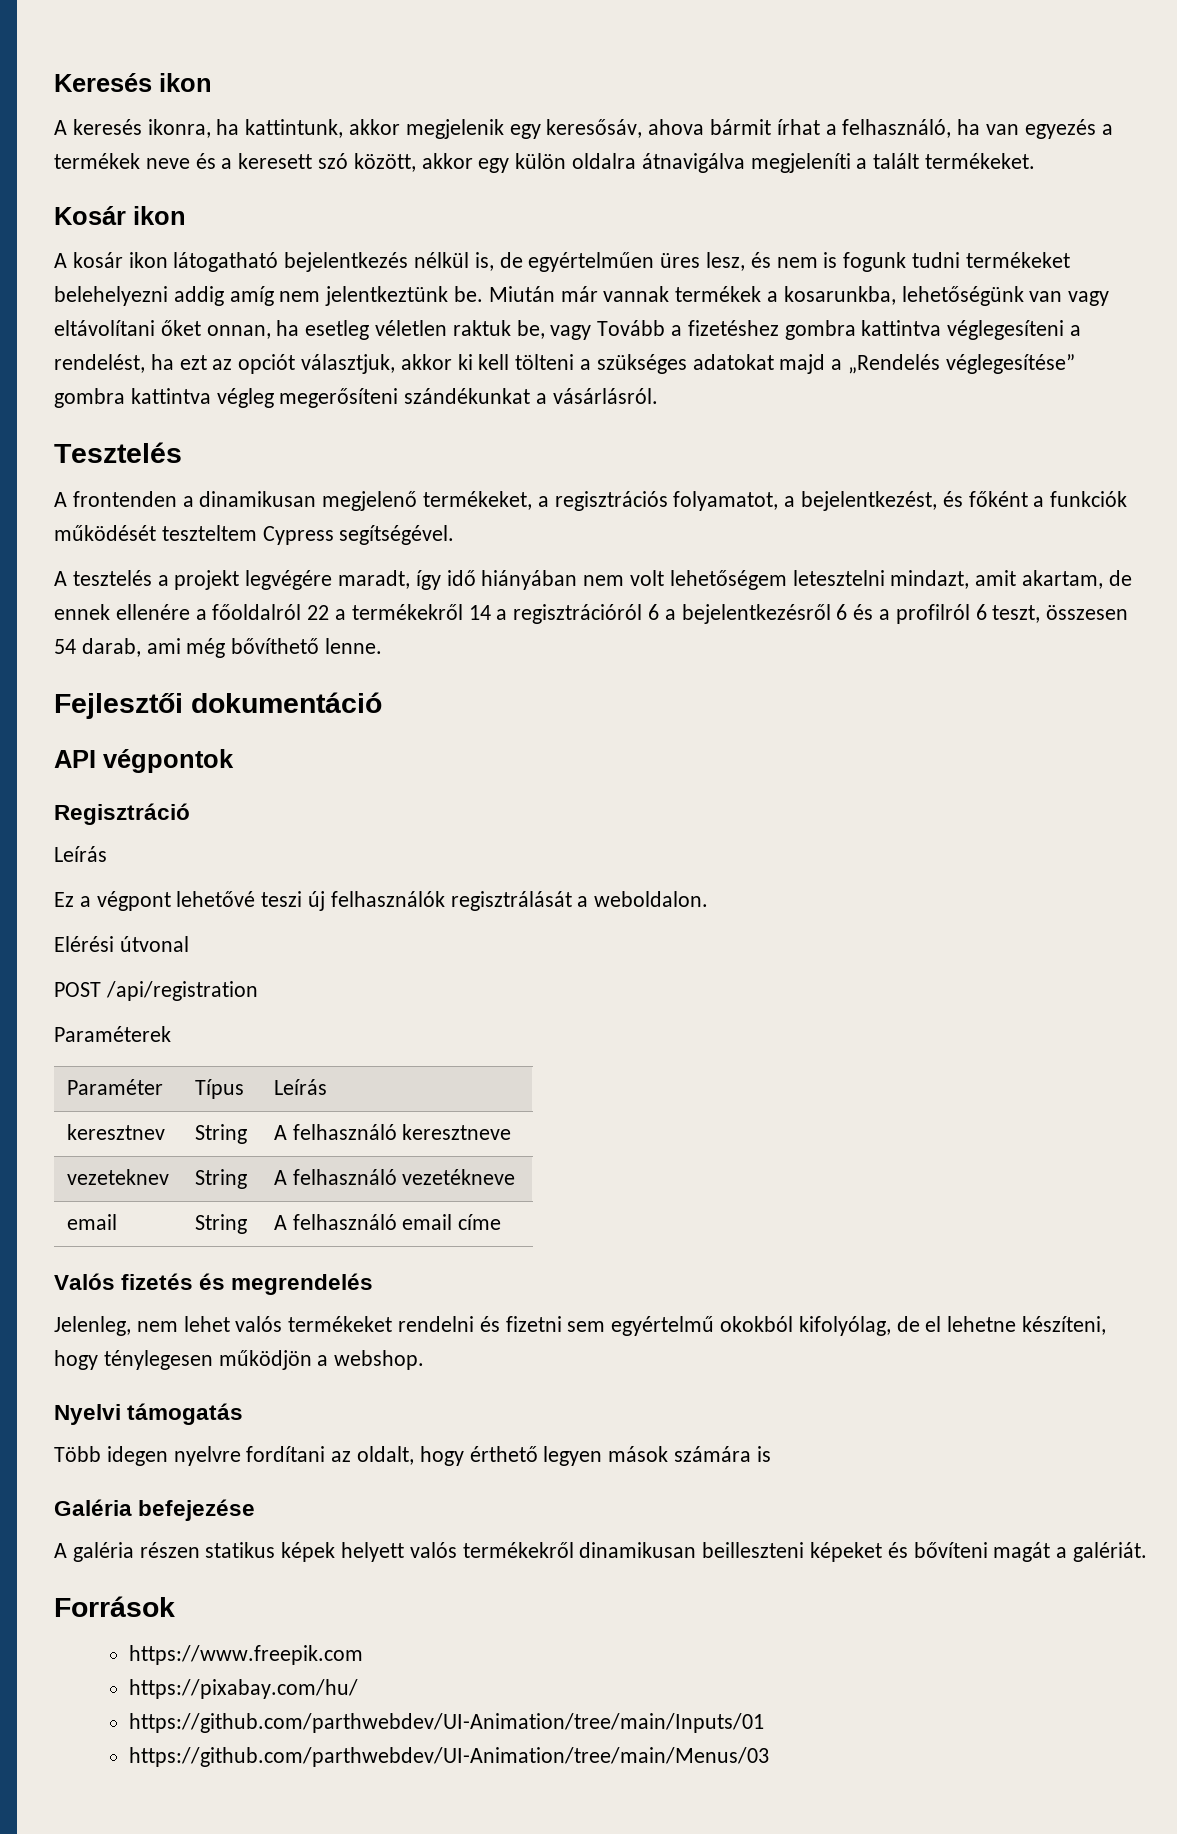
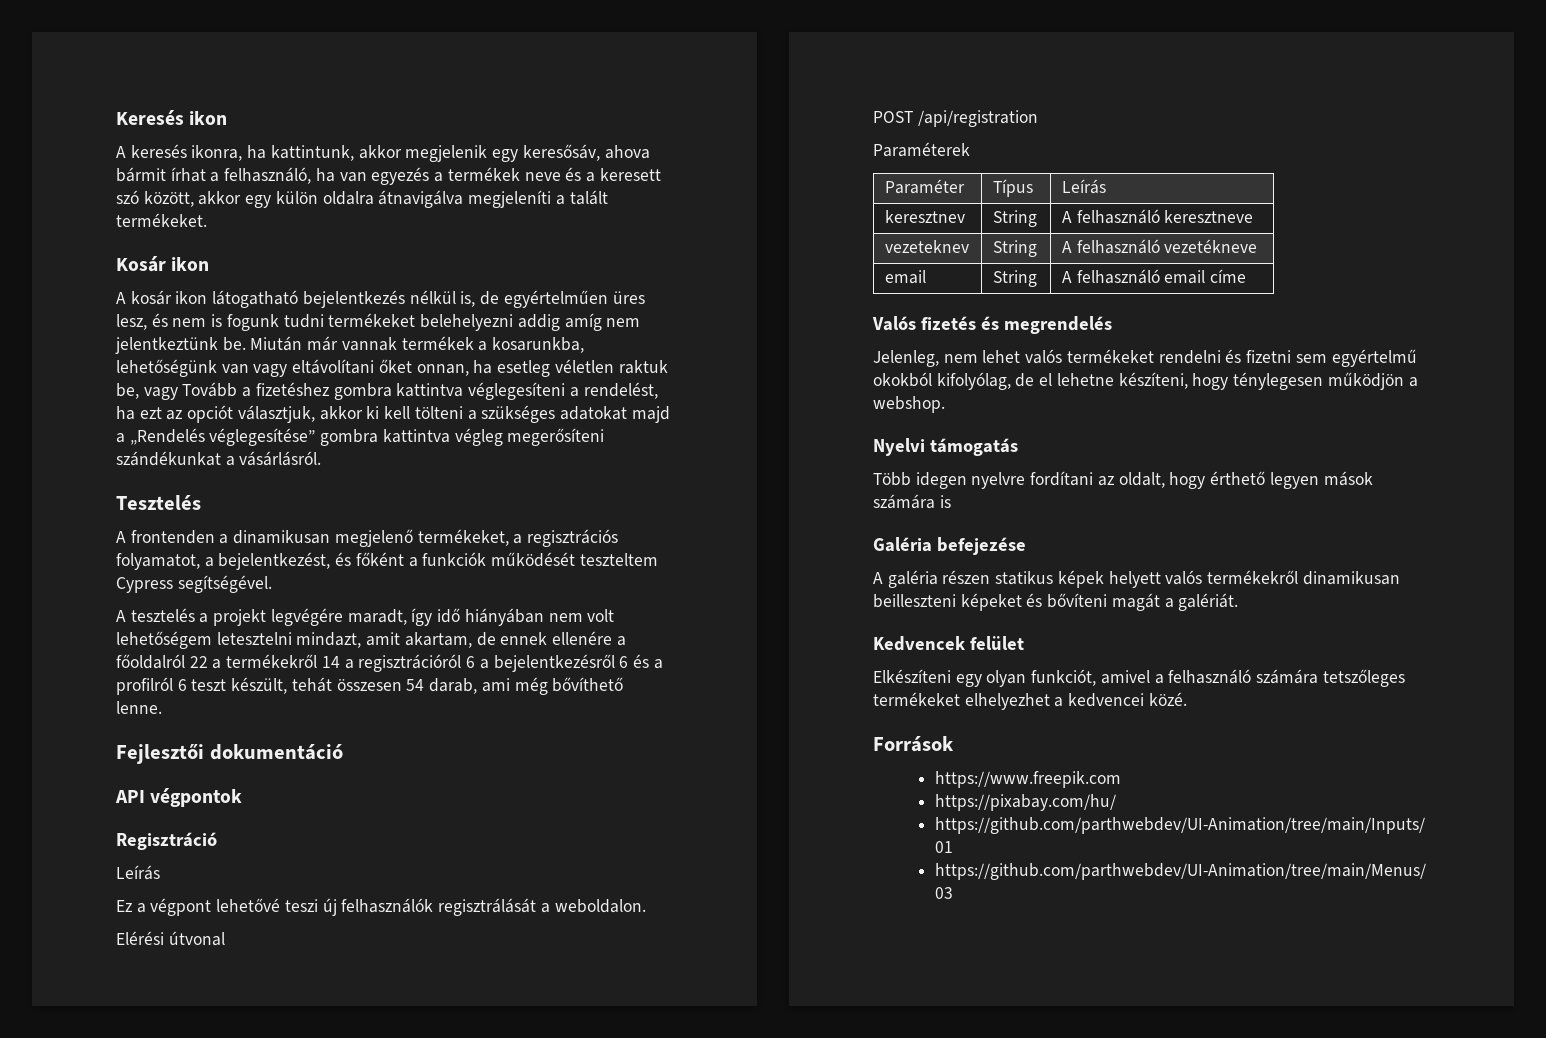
- A tesztelés a projekt legvégére maradt, így idő hiányában nem volt lehetőségem letesztelni mindazt, amit akartam, de ennek ellenére a főoldalról 22 a termékekről 14 a regisztrációról 6 a bejelentkezésről 6 és a profilról 6 teszt, összesen 54 darab, ami még bővíthető lenne.
+ A tesztelés a projekt legvégére maradt, így idő hiányában nem volt lehetőségem letesztelni mindazt, amit akartam, de ennek ellenére a főoldalról 22 a termékekről 14 a regisztrációról 6 a bejelentkezésről 6 és a profilról 6 teszt készült, tehát összesen 54 darab, ami még bővíthető lenne.
+ Kedvencek felület
+ Elkészíteni egy olyan funkciót, amivel a felhasználó számára tetszőleges termékeket elhelyezhet a kedvencei közé.

